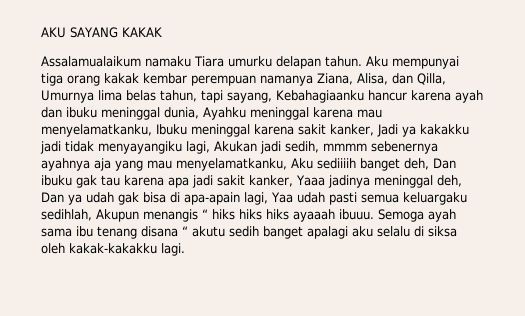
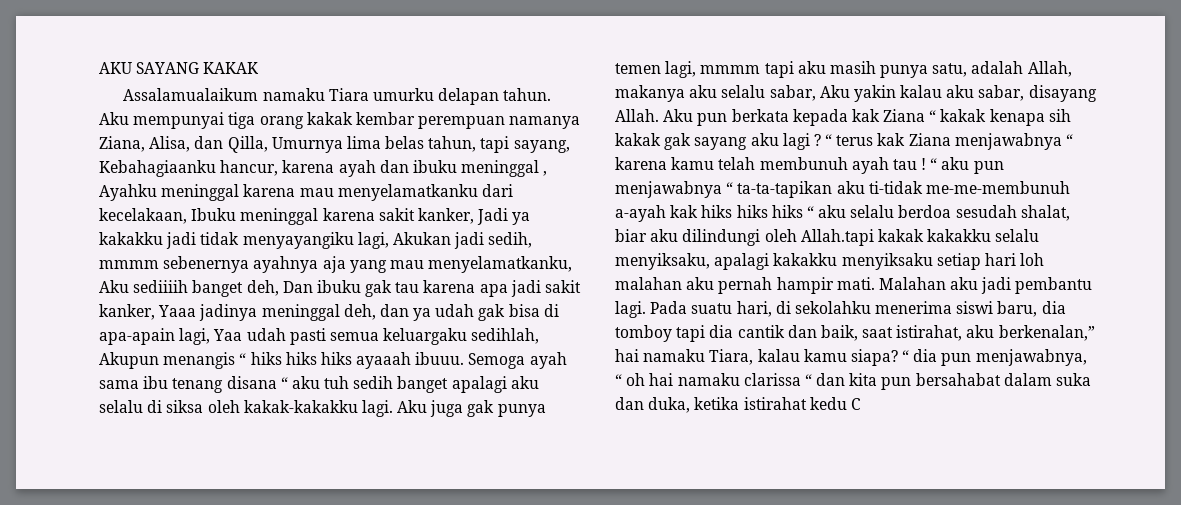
- Aku mempunyai tiga orang kakak kembar perempuan namanya Ziana, Alisa, dan Qilla, Umurnya lima belas tahun, tapi sayang, Kebahagiaanku hancur karena ayah dan ibuku meninggal dunia, Ayahku meninggal karena mau menyelamatkanku, Ibuku meninggal karena sakit kanker, Jadi ya kakakku jadi tidak menyayangiku lagi, Akukan jadi sedih, mmmm sebenernya ayahnya aja yang mau menyelamatkanku, Aku sediiiih banget deh, Dan ibuku gak tau karena apa jadi sakit kanker, Yaaa jadinya meninggal deh, Dan ya udah gak bisa di apa-apain lagi, Yaa udah pasti semua keluargaku sedihlah, Akupun menangis “ hiks hiks hiks ayaaah ibuuu.
+ Aku mempunyai tiga orang kakak kembar perempuan namanya Ziana, Alisa, dan Qilla, Umurnya lima belas tahun, tapi sayang, Kebahagiaanku hancur, karena ayah dan ibuku meninggal , Ayahku meninggal karena mau menyelamatkanku dari kecelakaan, Ibuku meninggal karena sakit kanker, Jadi ya kakakku jadi tidak menyayangiku lagi, Akukan jadi sedih, mmmm sebenernya ayahnya aja yang mau menyelamatkanku, Aku sediiiih banget deh, Dan ibuku gak tau karena apa jadi sakit kanker, Yaaa jadinya meninggal deh, dan ya udah gak bisa di apa-apain lagi, Yaa udah pasti semua keluargaku sedihlah, Akupun menangis “ hiks hiks hiks ayaaah ibuuu.
- Semoga ayah sama ibu tenang disana “ akutu sedih banget apalagi aku selalu di siksa oleh kakak-kakakku lagi.
+ Semoga ayah sama ibu tenang disana “ aku tuh sedih banget apalagi aku selalu di siksa oleh kakak-kakakku lagi.
+ Aku juga gak punya temen lagi, mmmm tapi aku masih punya satu, adalah Allah, makanya aku selalu sabar, Aku yakin kalau aku sabar, disayang Allah. Aku pun berkata kepada kak Ziana “ kakak kenapa sih kakak gak sayang aku lagi ? “ terus kak Ziana menjawabnya “ karena kamu telah membunuh ayah tau ! “ aku pun menjawabnya “ ta-ta-tapikan aku ti-tidak me-me-membunuh a-ayah kak hiks hiks hiks “ aku selalu berdoa sesudah shalat, biar aku dilindungi oleh Allah.tapi kakak kakakku selalu menyiksaku, apalagi kakakku menyiksaku setiap hari loh malahan aku pernah hampir mati. Malahan aku jadi pembantu lagi. Pada suatu hari, di sekolahku menerima siswi baru, dia tomboy tapi dia cantik dan baik, saat istirahat, aku berkenalan,” hai namaku Tiara, kalau kamu siapa? “ dia pun menjawabnya, “ oh hai namaku clarissa “ dan kita pun bersahabat dalam suka dan duka, ketika istirahat kedu C

